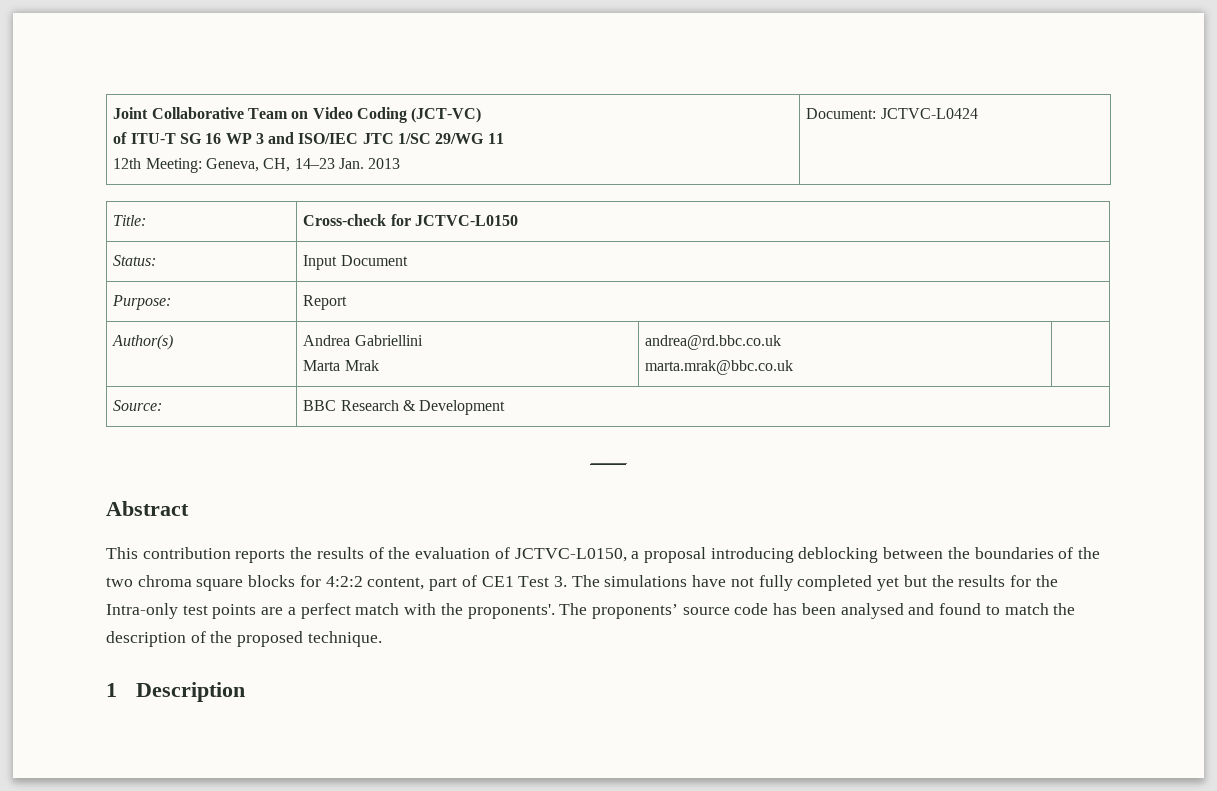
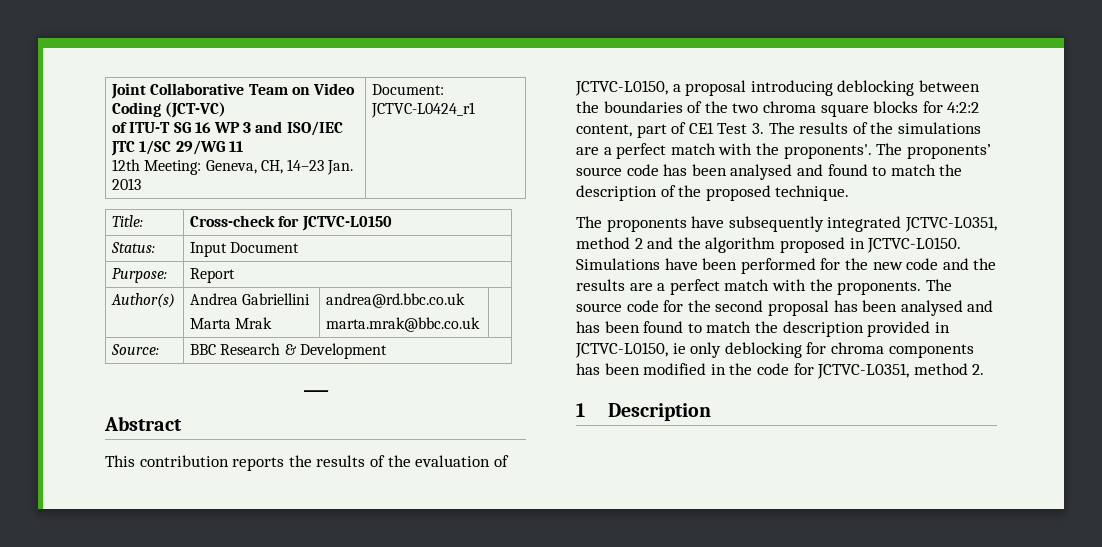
  Joint Collaborative Team on Video Coding (JCT-VC)
  of ITU-T SG 16 WP 3 and ISO/IEC JTC 1/SC 29/WG 11
- 12th Meeting: Geneva, CH, 14–23 Jan. 2013 | Document: JCTVC-L0424
+ 12th Meeting: Geneva, CH, 14–23 Jan. 2013 | Document: JCTVC-L0424_r1
- This contribution reports the results of the evaluation of JCTVC-L0150, a proposal introducing deblocking between the boundaries of the two chroma square blocks for 4:2:2 content, part of CE1 Test 3. The simulations have not fully completed yet but the results for the Intra-only test points are a perfect match with the proponents'.
+ This contribution reports the results of the evaluation of JCTVC-L0150, a proposal introducing deblocking between the boundaries of the two chroma square blocks for 4:2:2 content, part of CE1 Test 3. The results of the simulations are a perfect match with the proponents'.
+ The proponents have subsequently integrated JCTVC-L0351, method 2 and the algorithm proposed in JCTVC-L0150. Simulations have been performed for the new code and the results are a perfect match with the proponents. The source code for the second proposal has been analysed and has been found to match the description provided in JCTVC-L0150, ie only deblocking for chroma components has been modified in the code for JCTVC-L0351, method 2.

